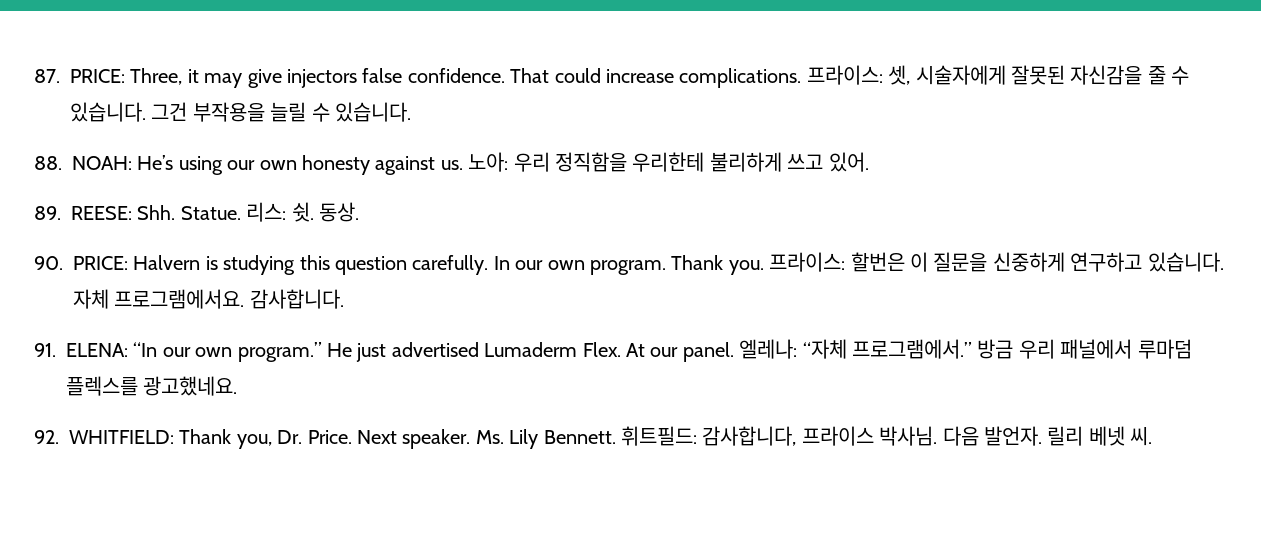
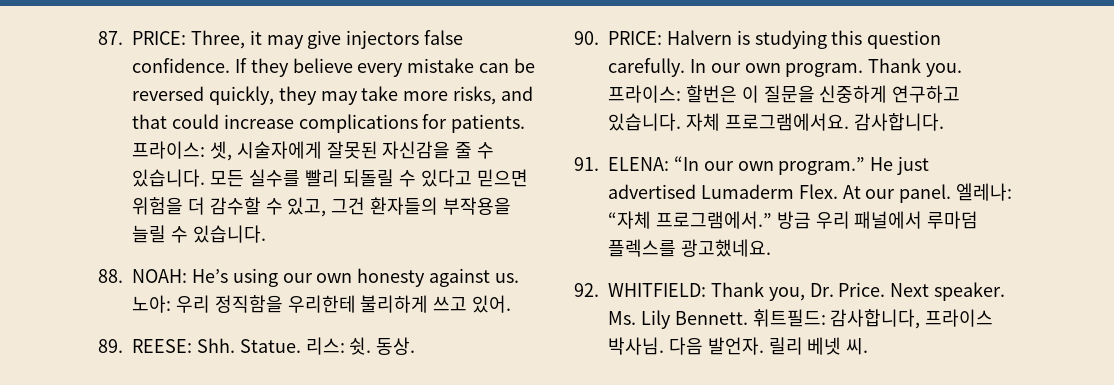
- That could increase complications.
+ If they believe every mistake can be reversed quickly, they may take more risks, and that could increase complications for patients.
- 그건 부작용을 늘릴 수 있습니다.
+ 모든 실수를 빨리 되돌릴 수 있다고 믿으면 위험을 더 감수할 수 있고, 그건 환자들의 부작용을 늘릴 수 있습니다.

